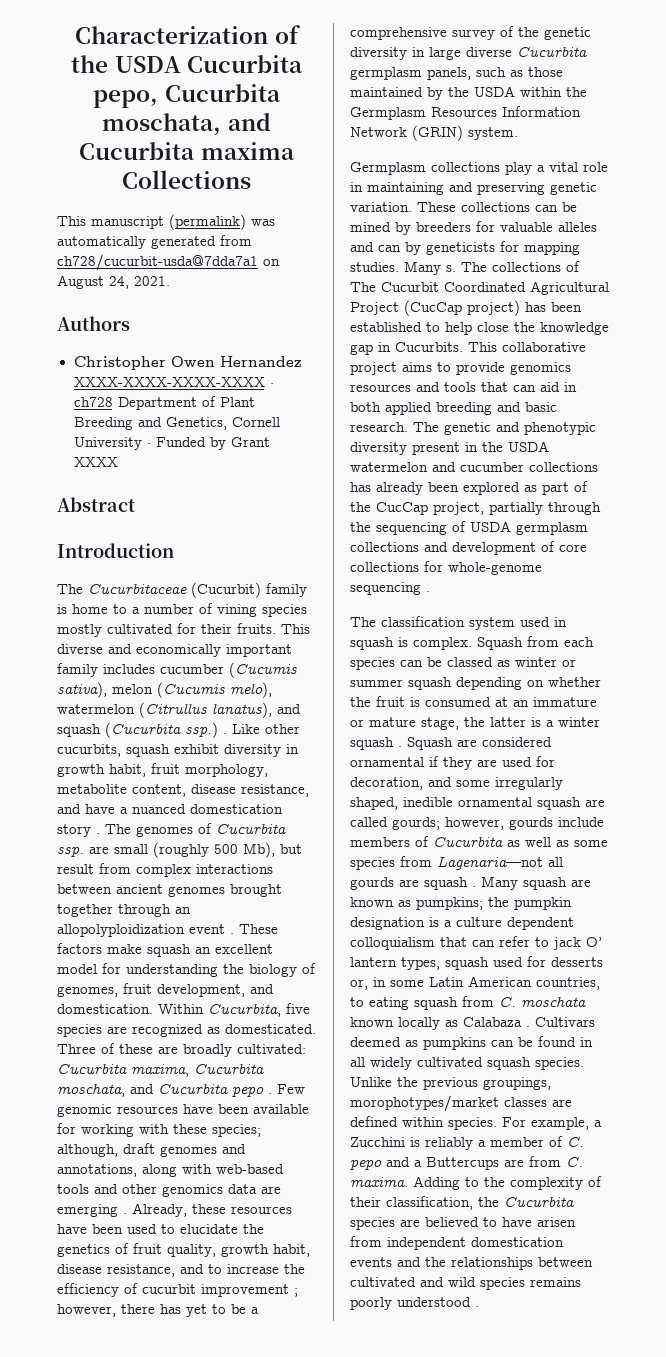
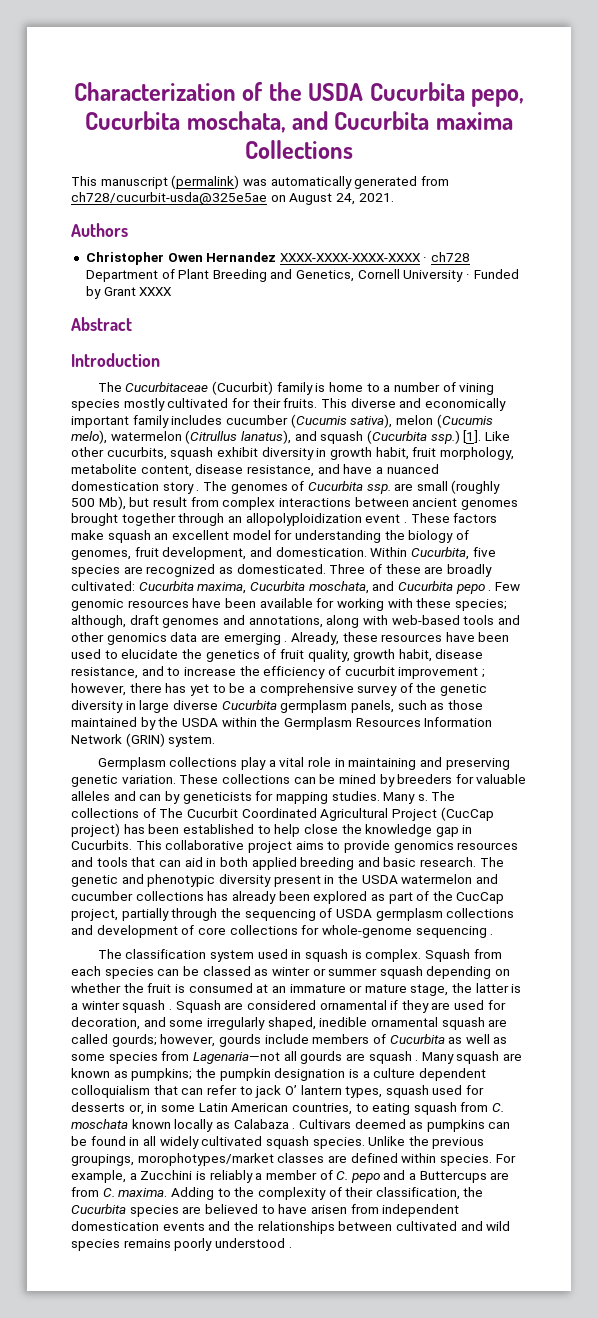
- This manuscript (permalink) was automatically generated from ch728/cucurbit-usda@7dda7a1 on August 24, 2021.
+ This manuscript (permalink) was automatically generated from ch728/cucurbit-usda@325e5ae on August 24, 2021.
- This diverse and economically important family includes cucumber (Cucumis sativa), melon (Cucumis melo), watermelon (Citrullus lanatus), and squash (Cucurbita ssp.) .
+ This diverse and economically important family includes cucumber (Cucumis sativa), melon (Cucumis melo), watermelon (Citrullus lanatus), and squash (Cucurbita ssp.) [1].

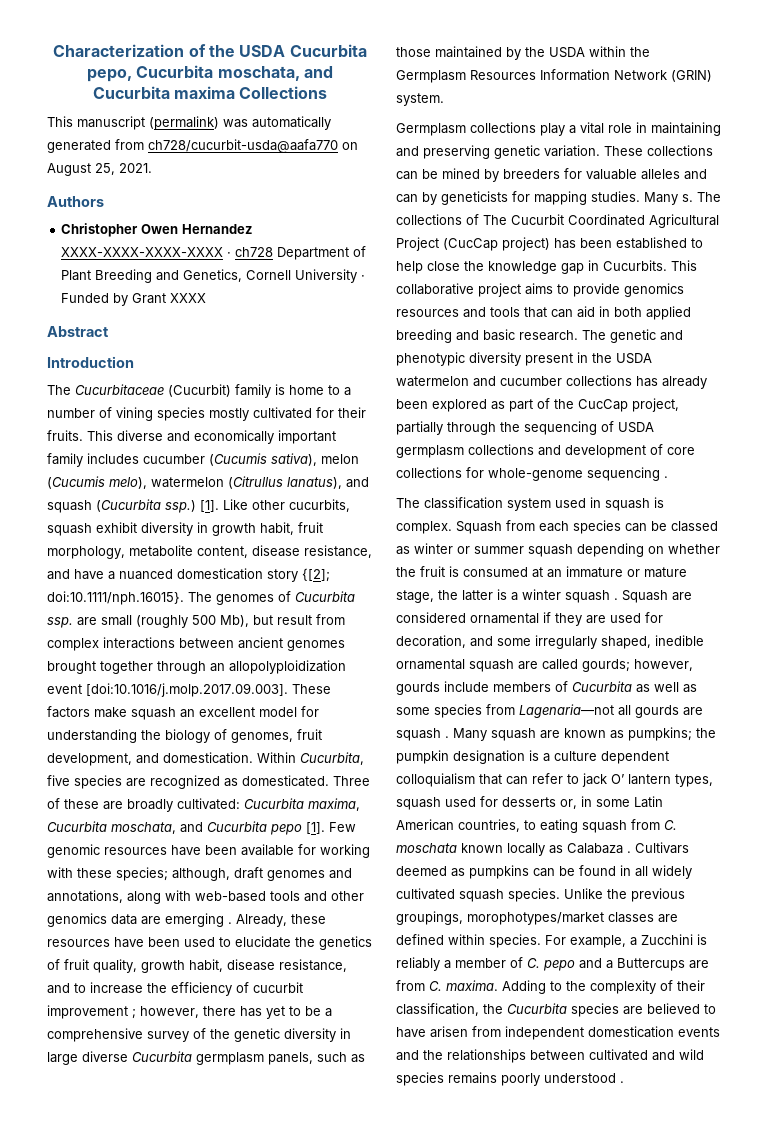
- This manuscript (permalink) was automatically generated from ch728/cucurbit-usda@325e5ae on August 24, 2021.
+ This manuscript (permalink) was automatically generated from ch728/cucurbit-usda@aafa770 on August 25, 2021.
- Like other cucurbits, squash exhibit diversity in growth habit, fruit morphology, metabolite content, disease resistance, and have a nuanced domestication story . The genomes of Cucurbita ssp. are small (roughly 500 Mb), but result from complex interactions between ancient genomes brought together through an allopolyploidization event . These factors make squash an excellent model for understanding the biology of genomes, fruit development, and domestication.
+ Like other cucurbits, squash exhibit diversity in growth habit, fruit morphology, metabolite content, disease resistance, and have a nuanced domestication story {[2]; doi:10.1111/nph.16015}. The genomes of Cucurbita ssp. are small (roughly 500 Mb), but result from complex interactions between ancient genomes brought together through an allopolyploidization event [doi:10.1016/j.molp.2017.09.003]. These factors make squash an excellent model for understanding the biology of genomes, fruit development, and domestication.
- Three of these are broadly cultivated: Cucurbita maxima, Cucurbita moschata, and Cucurbita pepo .
+ Three of these are broadly cultivated: Cucurbita maxima, Cucurbita moschata, and Cucurbita pepo [1].

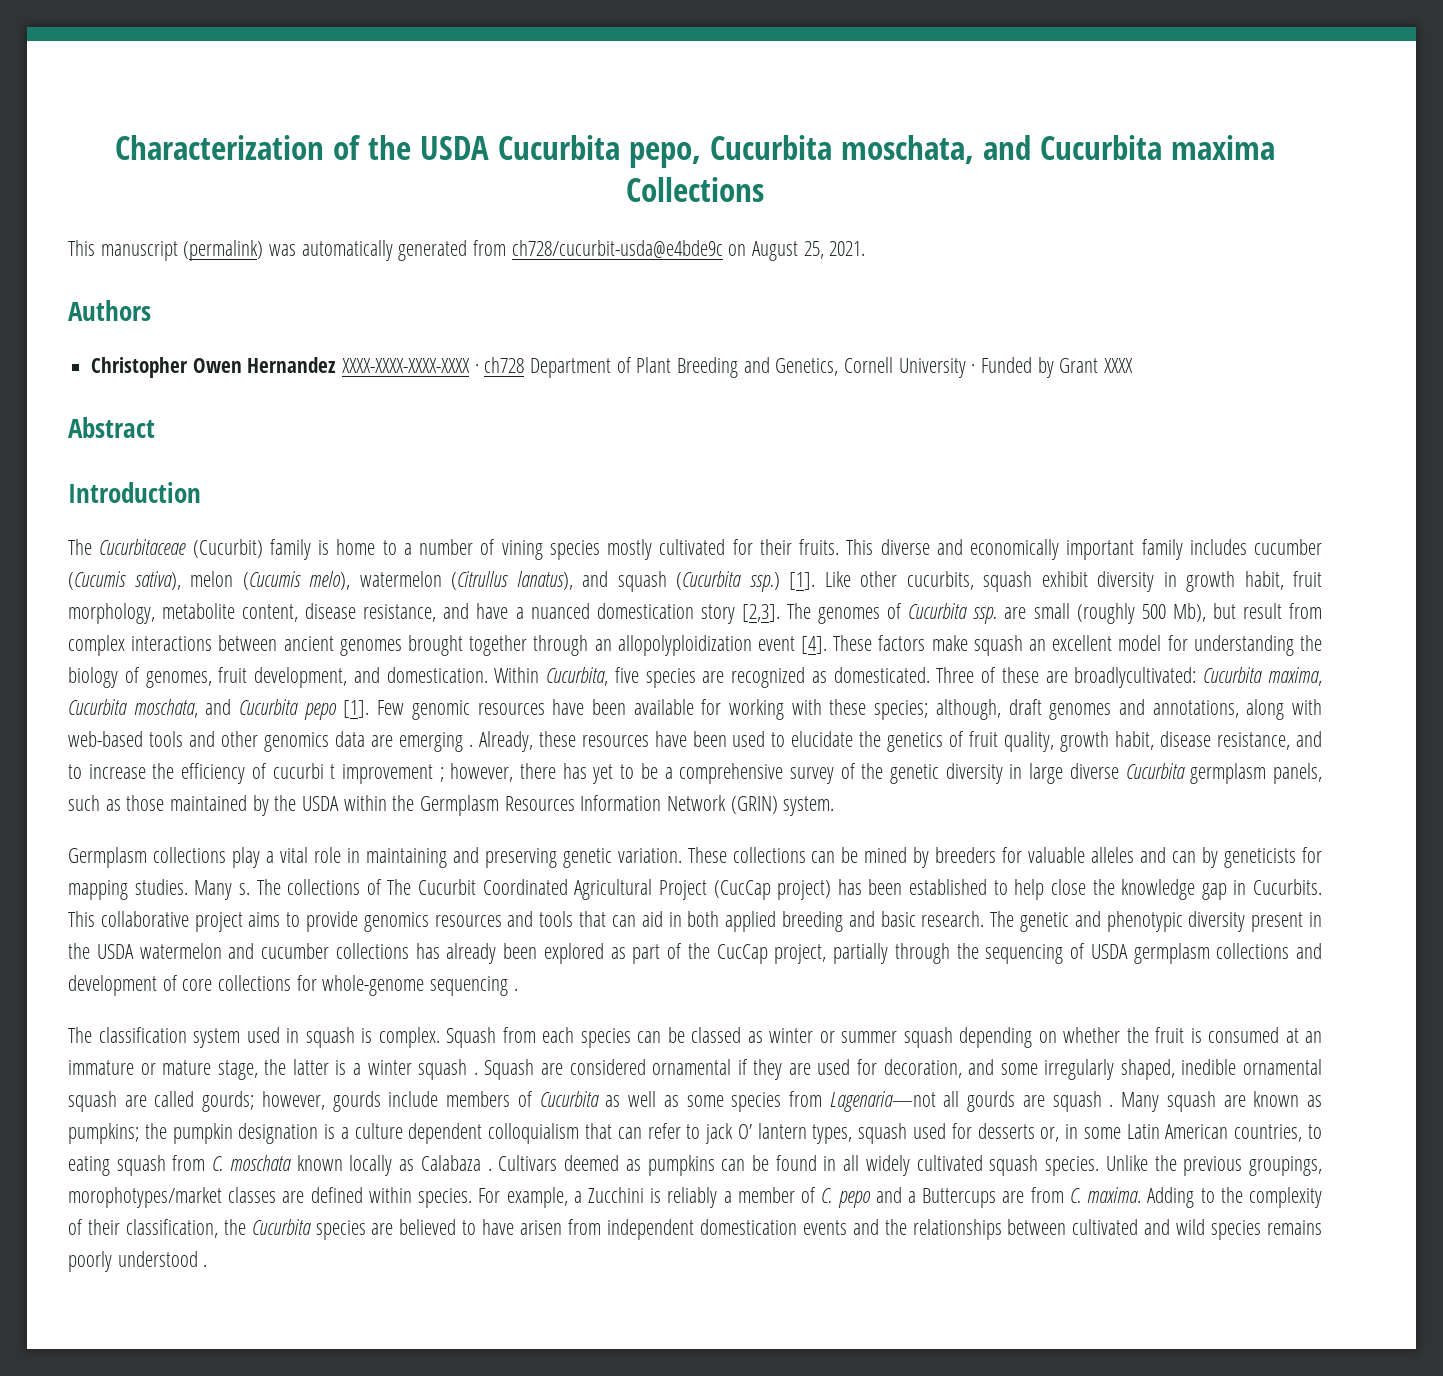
- This manuscript (permalink) was automatically generated from ch728/cucurbit-usda@aafa770 on August 25, 2021.
+ This manuscript (permalink) was automatically generated from ch728/cucurbit-usda@e4bde9c on August 25, 2021.
- Like other cucurbits, squash exhibit diversity in growth habit, fruit morphology, metabolite content, disease resistance, and have a nuanced domestication story {[2]; doi:10.1111/nph.16015}. The genomes of Cucurbita ssp. are small (roughly 500 Mb), but result from complex interactions between ancient genomes brought together through an allopolyploidization event [doi:10.1016/j.molp.2017.09.003]. These factors make squash an excellent model for understanding the biology of genomes, fruit development, and domestication.
+ Like other cucurbits, squash exhibit diversity in growth habit, fruit morphology, metabolite content, disease resistance, and have a nuanced domestication story [2,3]. The genomes of Cucurbita ssp. are small (roughly 500 Mb), but result from complex interactions between ancient genomes brought together through an allopolyploidization event [4]. These factors make squash an excellent model for understanding the biology of genomes, fruit development, and domestication.
- Three of these are broadly cultivated: Cucurbita maxima, Cucurbita moschata, and Cucurbita pepo [1].
+ Three of these are broadlycultivated: Cucurbita maxima, Cucurbita moschata, and Cucurbita pepo [1].
- Already, these resources have been used to elucidate the genetics of fruit quality, growth habit, disease resistance, and to increase the efficiency of cucurbit improvement ; however, there has yet to be a comprehensive survey of the genetic diversity in large diverse Cucurbita germplasm panels, such as those maintained by the USDA within the Germplasm Resources Information Network (GRIN) system.
+ Already, these resources have been used to elucidate the genetics of fruit quality, growth habit, disease resistance, and to increase the efficiency of cucurbi t improvement ; however, there has yet to be a comprehensive survey of the genetic diversity in large diverse Cucurbita germplasm panels, such as those maintained by the USDA within the Germplasm Resources Information Network (GRIN) system.

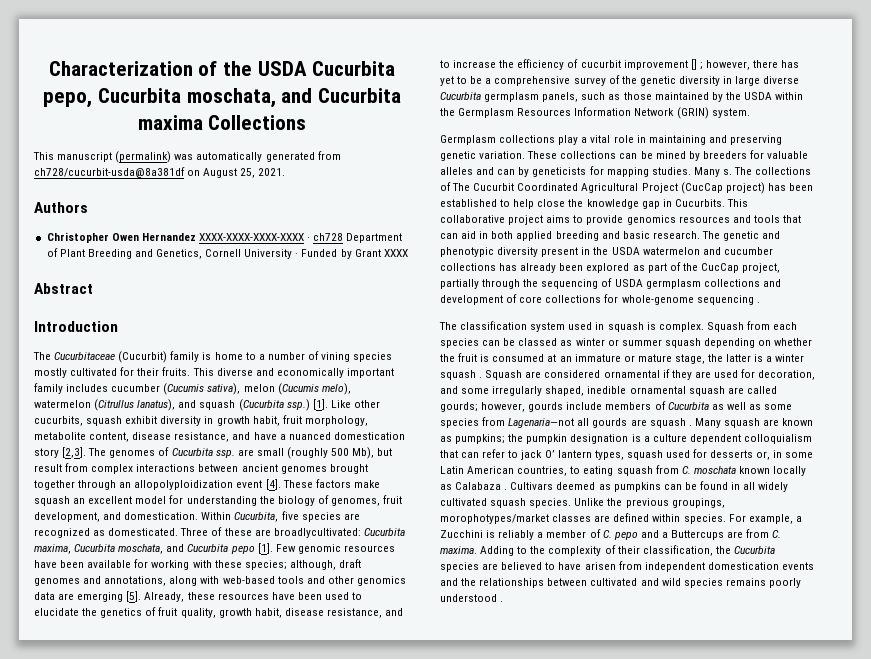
- This manuscript (permalink) was automatically generated from ch728/cucurbit-usda@e4bde9c on August 25, 2021.
+ This manuscript (permalink) was automatically generated from ch728/cucurbit-usda@8a381df on August 25, 2021.
- Few genomic resources have been available for working with these species; although, draft genomes and annotations, along with web-based tools and other genomics data are emerging .
+ Few genomic resources have been available for working with these species; although, draft genomes and annotations, along with web-based tools and other genomics data are emerging [5].
- Already, these resources have been used to elucidate the genetics of fruit quality, growth habit, disease resistance, and to increase the efficiency of cucurbi t improvement ; however, there has yet to be a comprehensive survey of the genetic diversity in large diverse Cucurbita germplasm panels, such as those maintained by the USDA within the Germplasm Resources Information Network (GRIN) system.
+ Already, these resources have been used to elucidate the genetics of fruit quality, growth habit, disease resistance, and to increase the efficiency of cucurbit improvement [] ; however, there has yet to be a comprehensive survey of the genetic diversity in large diverse Cucurbita germplasm panels, such as those maintained by the USDA within the Germplasm Resources Information Network (GRIN) system.

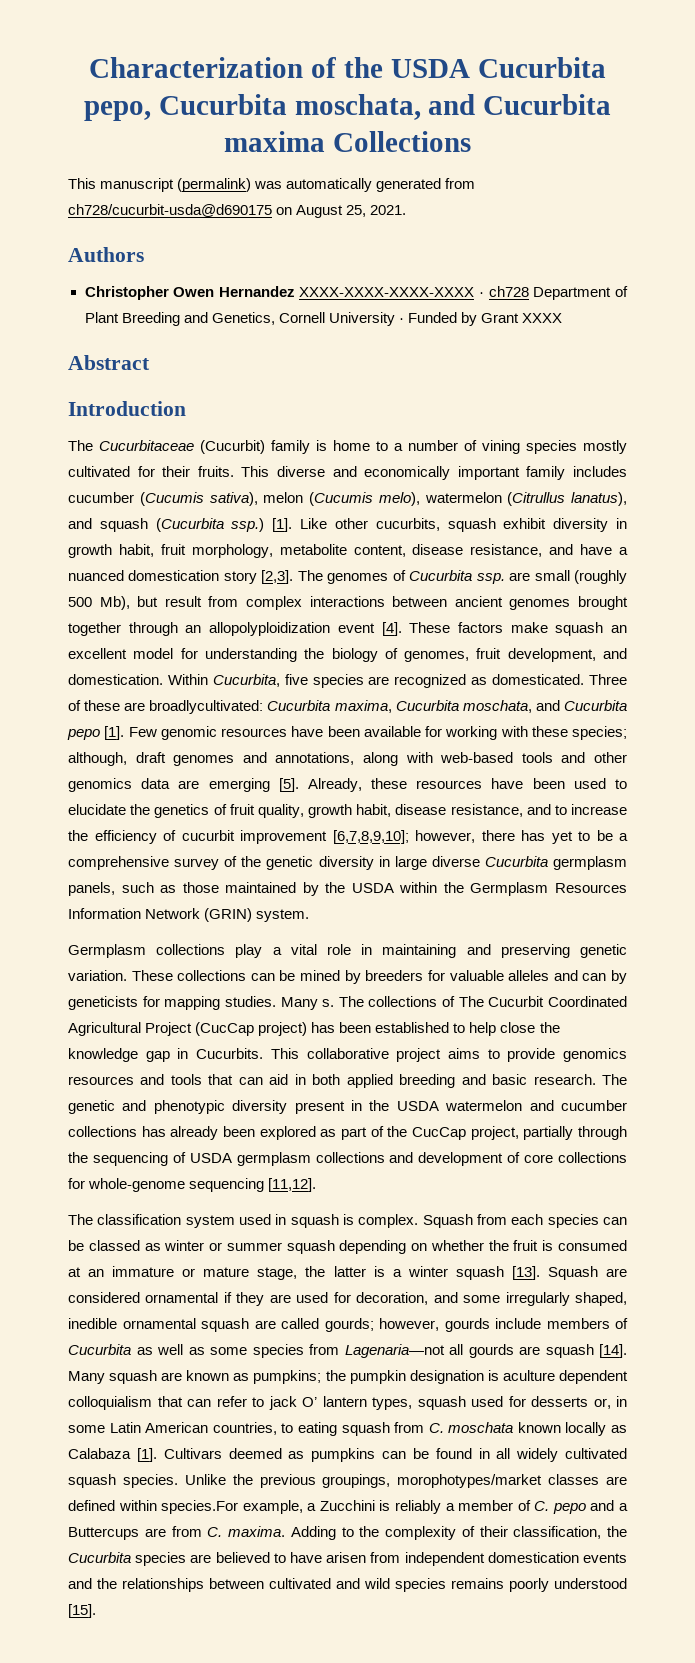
- This manuscript (permalink) was automatically generated from ch728/cucurbit-usda@8a381df on August 25, 2021.
+ This manuscript (permalink) was automatically generated from ch728/cucurbit-usda@d690175 on August 25, 2021.
- Already, these resources have been used to elucidate the genetics of fruit quality, growth habit, disease resistance, and to increase the efficiency of cucurbit improvement [] ; however, there has yet to be a comprehensive survey of the genetic diversity in large diverse Cucurbita germplasm panels, such as those maintained by the USDA within the Germplasm Resources Information Network (GRIN) system.
+ Already, these resources have been used to elucidate the genetics of fruit quality, growth habit, disease resistance, and to increase the efficiency of cucurbit improvement [6,7,8,9,10]; however, there has yet to be a comprehensive survey of the genetic diversity in large diverse Cucurbita germplasm panels, such as those maintained by the USDA within the Germplasm Resources Information Network (GRIN) system.
- The genetic and phenotypic diversity present in the USDA watermelon and cucumber collections has already been explored as part of the CucCap project, partially through the sequencing of USDA germplasm collections and development of core collections for whole-genome sequencing .
+ The genetic and phenotypic diversity present in the USDA watermelon and cucumber collections has already been explored as part of the CucCap project, partially through the sequencing of USDA germplasm collections and development of core collections for whole-genome sequencing [11,12].
- Squash from each species can be classed as winter or summer squash depending on whether the fruit is consumed at an immature or mature stage, the latter is a winter squash .
+ Squash from each species can be classed as winter or summer squash depending on whether the fruit is consumed at an immature or mature stage, the latter is a winter squash [13].
- Squash are considered ornamental if they are used for decoration, and some irregularly shaped, inedible ornamental squash are called gourds; however, gourds include members of Cucurbita as well as some species from Lagenaria—not all gourds are squash .
+ Squash are considered ornamental if they are used for decoration, and some irregularly shaped, inedible ornamental squash are called gourds; however, gourds include members of Cucurbita as well as some species from Lagenaria—not all gourds are squash [14].
- Many squash are known as pumpkins; the pumpkin designation is a culture dependent colloquialism that can refer to jack O’ lantern types, squash used for desserts or, in some Latin American countries, to eating squash from C. moschata known locally as Calabaza .
+ Many squash are known as pumpkins; the pumpkin designation is aculture dependent colloquialism that can refer to jack O’ lantern types, squash used for desserts or, in some Latin American countries, to eating squash from C. moschata known locally as Calabaza [1].
- Unlike the previous groupings, morophotypes/market classes are defined within species. For example, a Zucchini is reliably a member of C. pepo and a Buttercups are from C. maxima.
+ Unlike the previous groupings, morophotypes/market classes are defined within species.For example, a Zucchini is reliably a member of C. pepo and a Buttercups are from C. maxima.
- Adding to the complexity of their classification, the Cucurbita species are believed to have arisen from independent domestication events and the relationships between cultivated and wild species remains poorly understood .
+ Adding to the complexity of their classification, the Cucurbita species are believed to have arisen from independent domestication events and the relationships between cultivated and wild species remains poorly understood [15].

